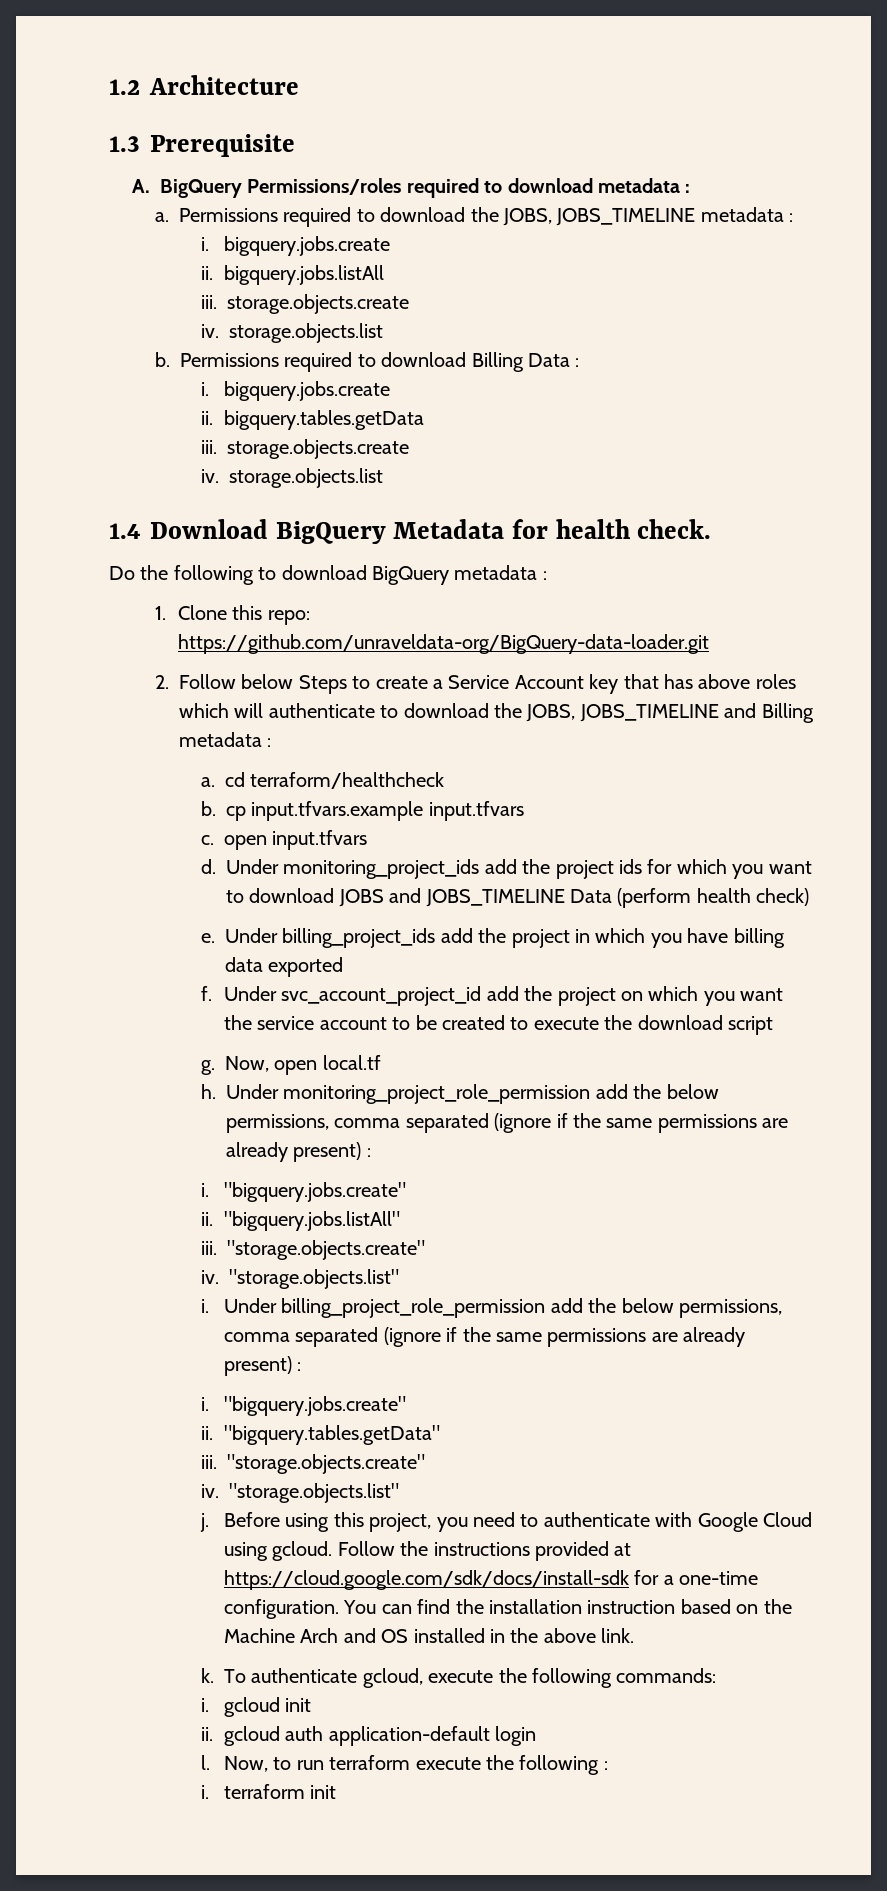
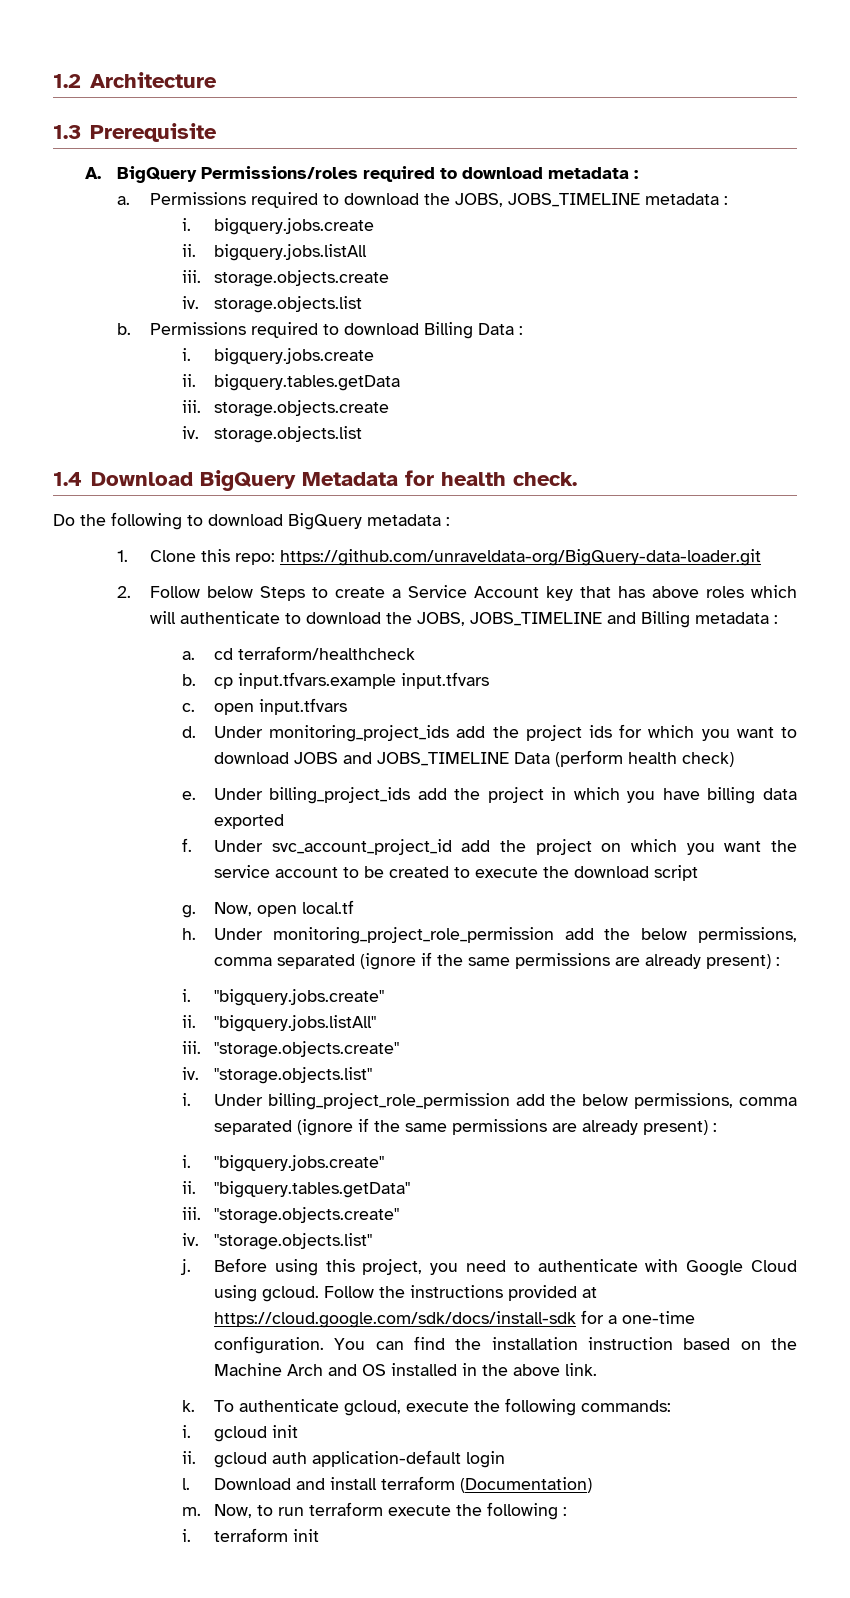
+ Download and install terraform (Documentation)
+ m.

